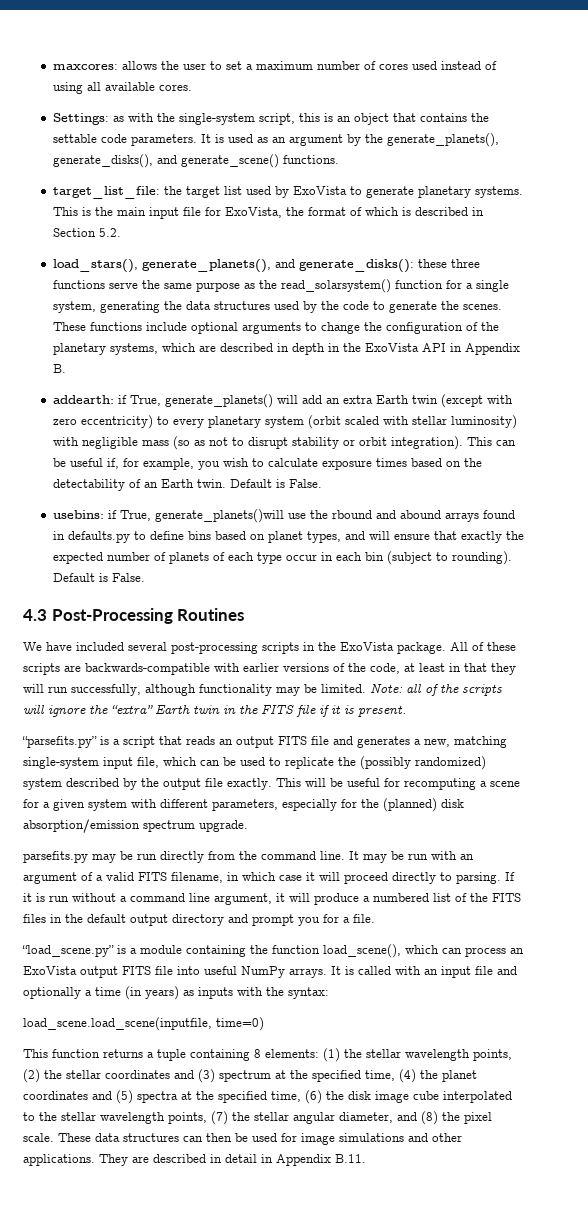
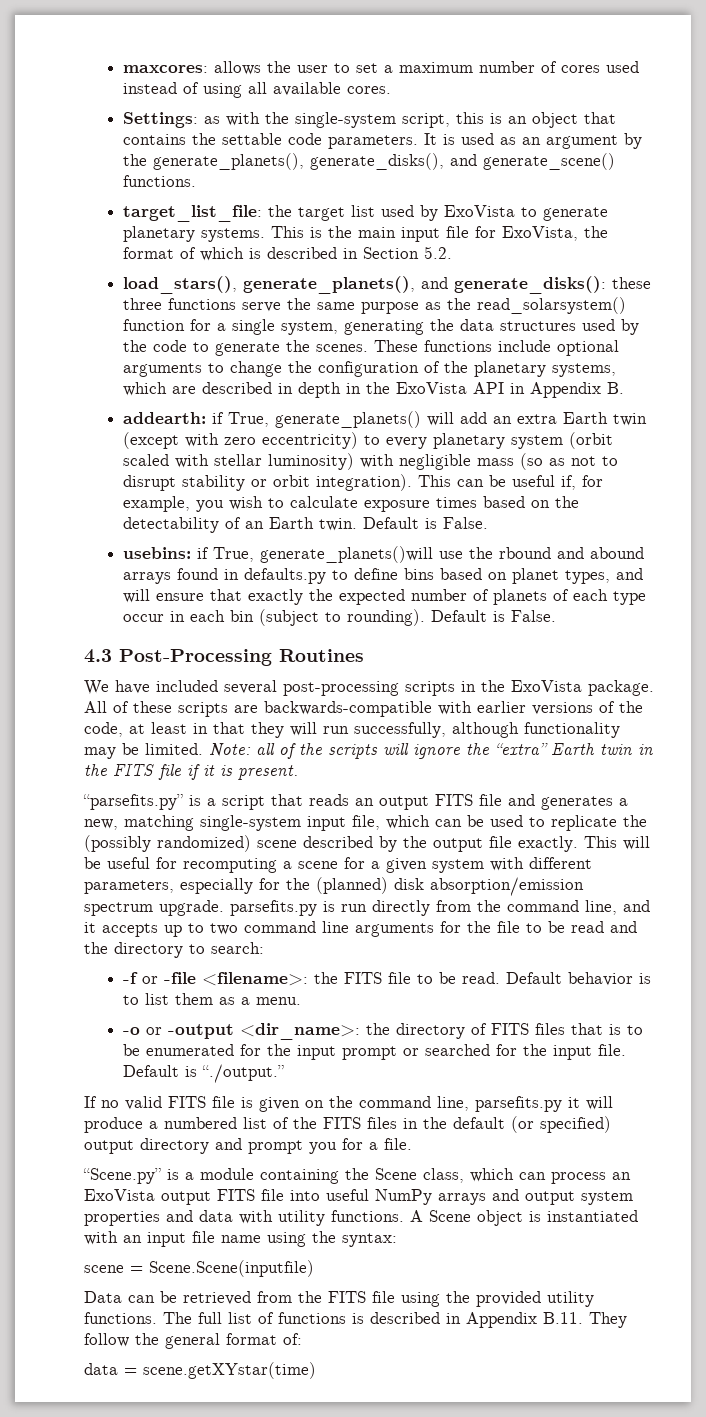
- “parsefits.py” is a script that reads an output FITS file and generates a new, matching single-system input file, which can be used to replicate the (possibly randomized) system described by the output file exactly.
+ “parsefits.py” is a script that reads an output FITS file and generates a new, matching single-system input file, which can be used to replicate the (possibly randomized) scene described by the output file exactly.
- This will be useful for recomputing a scene for a given system with different parameters, especially for the (planned) disk absorption/emission spectrum upgrade.
- parsefits.py may be run directly from the command line. It may be run with an argument of a valid FITS filename, in which case it will proceed directly to parsing. If it is run without a command line argument, it will produce a numbered list of the FITS files in the default output directory and prompt you for a file.
+ This will be useful for recomputing a scene for a given system with different parameters, especially for the (planned) disk absorption/emission spectrum upgrade. parsefits.py is run directly from the command line, and it accepts up to two command line arguments for the file to be read and the directory to search:
+ -f or -file <filename>: the FITS file to be read. Default behavior is to list them as a menu.
+ -o or -output <dir_name>: the directory of FITS files that is to be enumerated for the input prompt or searched for the input file. Default is “./output.”
+ If no valid FITS file is given on the command line, parsefits.py it will produce a numbered list of the FITS files in the default (or specified) output directory and prompt you for a file.
- “load_scene.py” is a module containing the function load_scene(), which can process an ExoVista output FITS file into useful NumPy arrays. It is called with an input file and optionally a time (in years) as inputs with the syntax:
- load_scene.load_scene(inputfile, time=0)
- This function returns a tuple containing 8 elements: (1) the stellar wavelength points, (2) the stellar coordinates and (3) spectrum at the specified time, (4) the planet coordinates and (5) spectra at the specified time, (6) the disk image cube interpolated to the stellar wavelength points, (7) the stellar angular diameter, and (8) the pixel scale. These data structures can then be used for image simulations and other applications. They are described in detail in Appendix B.11.
+ “Scene.py” is a module containing the Scene class, which can process an ExoVista output FITS file into useful NumPy arrays and output system properties and data with utility functions. A Scene object is instantiated with an input file name using the syntax:
+ scene = Scene.Scene(inputfile)
+ Data can be retrieved from the FITS file using the provided utility functions. The full list of functions is described in Appendix B.11. They follow the general format of:
+ data = scene.getXYstar(time)

